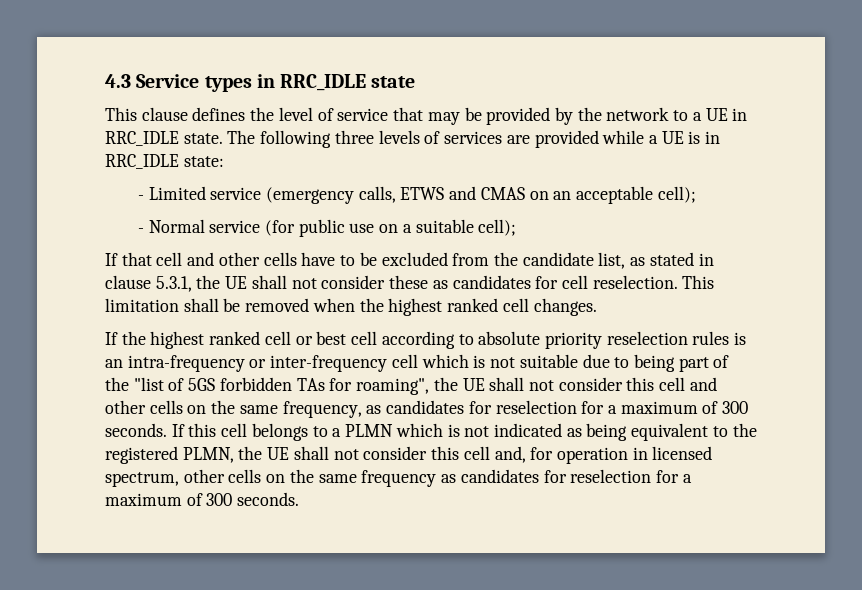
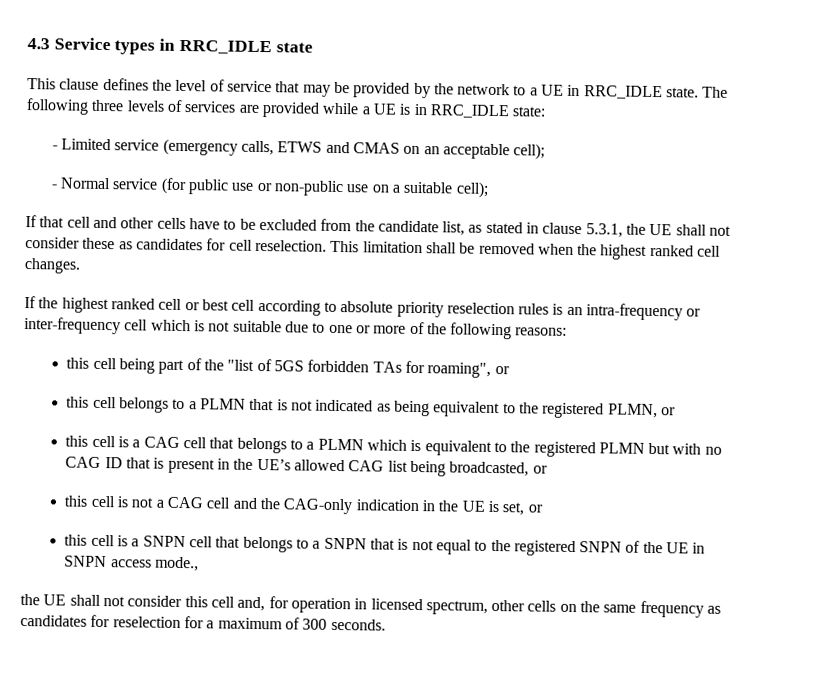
- - Normal service (for public use on a suitable cell);
+ - Normal service (for public use or non-public use on a suitable cell);
- If the highest ranked cell or best cell according to absolute priority reselection rules is an intra-frequency or inter-frequency cell which is not suitable due to being part of the "list of 5GS forbidden TAs for roaming", the UE shall not consider this cell and other cells on the same frequency, as candidates for reselection for a maximum of 300 seconds. If this cell belongs to a PLMN which is not indicated as being equivalent to the registered PLMN, the UE shall not consider this cell and, for operation in licensed spectrum, other cells on the same frequency as candidates for reselection for a maximum of 300 seconds.
+ If the highest ranked cell or best cell according to absolute priority reselection rules is an intra-frequency or inter-frequency cell which is not suitable due to one or more of the following reasons:
+ this cell being part of the "list of 5GS forbidden TAs for roaming", or
+ this cell belongs to a PLMN that is not indicated as being equivalent to the registered PLMN, or
+ this cell is a CAG cell that belongs to a PLMN which is equivalent to the registered PLMN but with no CAG ID that is present in the UE’s allowed CAG list being broadcasted, or
+ this cell is not a CAG cell and the CAG-only indication in the UE is set, or
+ this cell is a SNPN cell that belongs to a SNPN that is not equal to the registered SNPN of the UE in SNPN access mode.,
+ the UE shall not consider this cell and, for operation in licensed spectrum, other cells on the same frequency as candidates for reselection for a maximum of 300 seconds.

